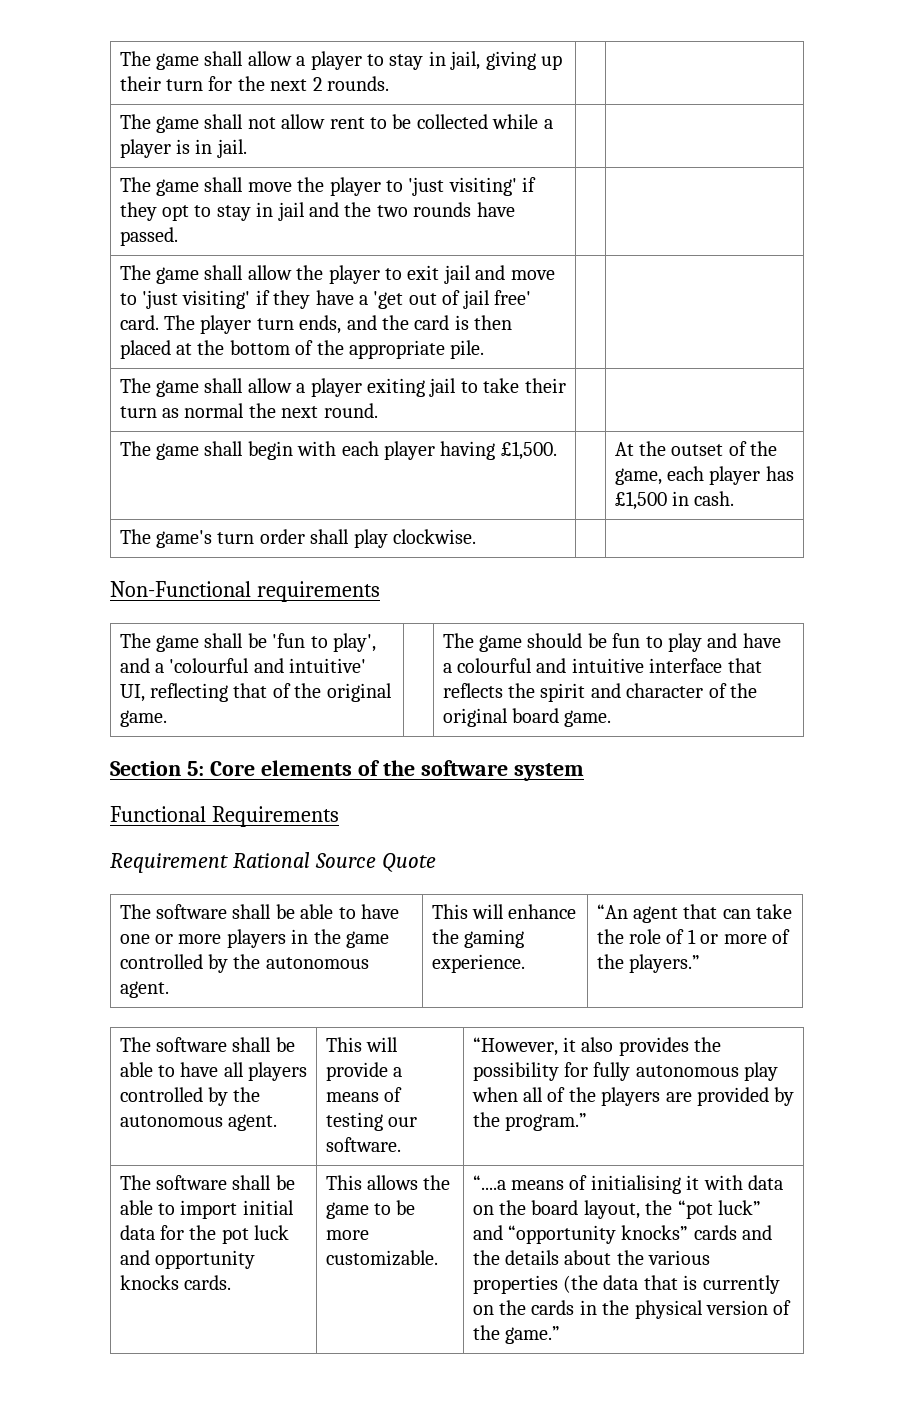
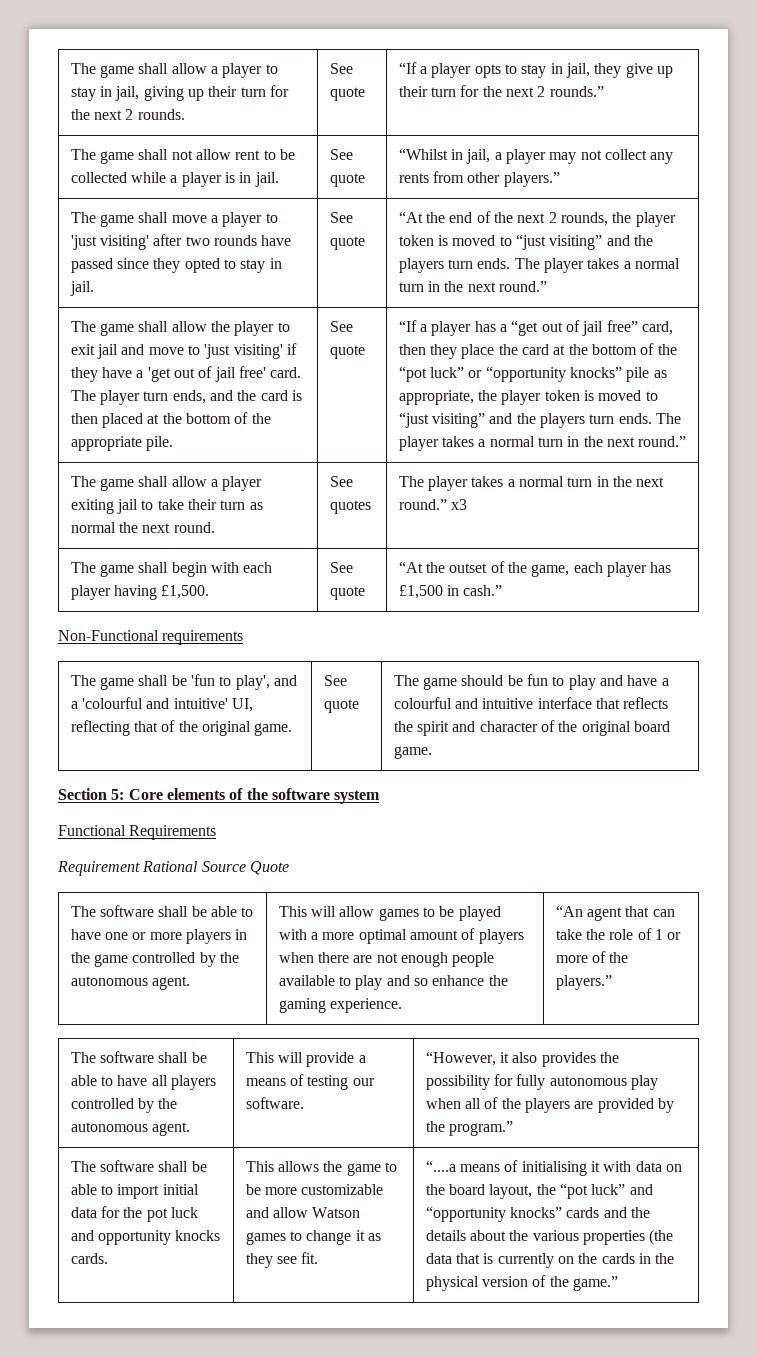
- The game shall allow a player to stay in jail, giving up their turn for the next 2 rounds. | |
+ The game shall allow a player to stay in jail, giving up their turn for the next 2 rounds. | See quote | “If a player opts to stay in jail, they give up their turn for the next 2 rounds.”
- The game shall not allow rent to be collected while a player is in jail. | |
+ The game shall not allow rent to be collected while a player is in jail. | See quote | “Whilst in jail, a player may not collect any rents from other players.”
- The game shall move the player to 'just visiting' if they opt to stay in jail and the two rounds have passed.
+ The game shall move a player to 'just visiting' after two rounds have passed since they opted to stay in jail. | See quote | “At the end of the next 2 rounds, the player token is moved to “just visiting” and the players turn ends. The player takes a normal turn in the next round.”
+ See quote | “If a player has a “get out of jail free” card, then they place the card at the bottom of the “pot luck” or “opportunity knocks” pile as appropriate, the player token is moved to “just visiting” and the players turn ends. The player takes a normal turn in the next round.”
- The game shall allow a player exiting jail to take their turn as normal the next round. | |
+ The game shall allow a player exiting jail to take their turn as normal the next round. | See quotes | The player takes a normal turn in the next round.” x3
- The game shall begin with each player having £1,500. | | At the outset of the game, each player has £1,500 in cash.
- The game's turn order shall play clockwise. | |
+ The game shall begin with each player having £1,500. | See quote | “At the outset of the game, each player has £1,500 in cash.”
- The game shall be 'fun to play', and a 'colourful and intuitive' UI, reflecting that of the original game.
+ The game shall be 'fun to play', and a 'colourful and intuitive' UI, reflecting that of the original game. | See quote
- This will enhance the gaming experience.
+ This will allow games to be played with a more optimal amount of players when there are not enough people available to play and so enhance the gaming experience.
- This allows the game to be more customizable.
+ This allows the game to be more customizable and allow Watson games to change it as they see fit.

